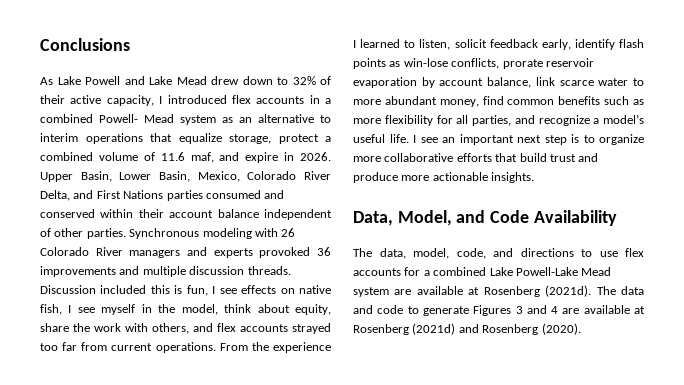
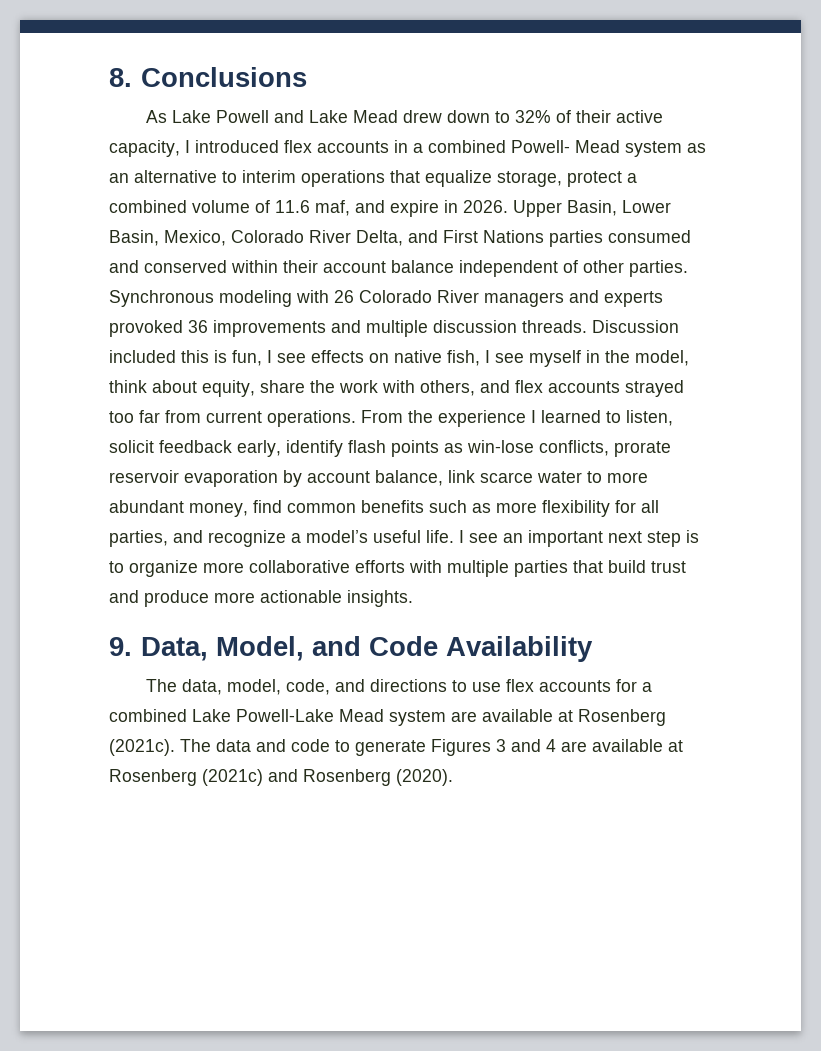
- Conclusions
+ 8. Conclusions
- I see an important next step is to organize more collaborative efforts that build trust and produce more actionable insights.
+ I see an important next step is to organize more collaborative efforts with multiple parties that build trust and produce more actionable insights.
- Data, Model, and Code Availability
+ 9. Data, Model, and Code Availability
- The data, model, code, and directions to use flex accounts for a combined Lake Powell-Lake Mead system are available at Rosenberg (2021d).
+ The data, model, code, and directions to use flex accounts for a combined Lake Powell-Lake Mead system are available at Rosenberg (2021c).
- The data and code to generate Figures 3 and 4 are available at Rosenberg (2021d) and Rosenberg (2020).
+ The data and code to generate Figures 3 and 4 are available at Rosenberg (2021c) and Rosenberg (2020).

